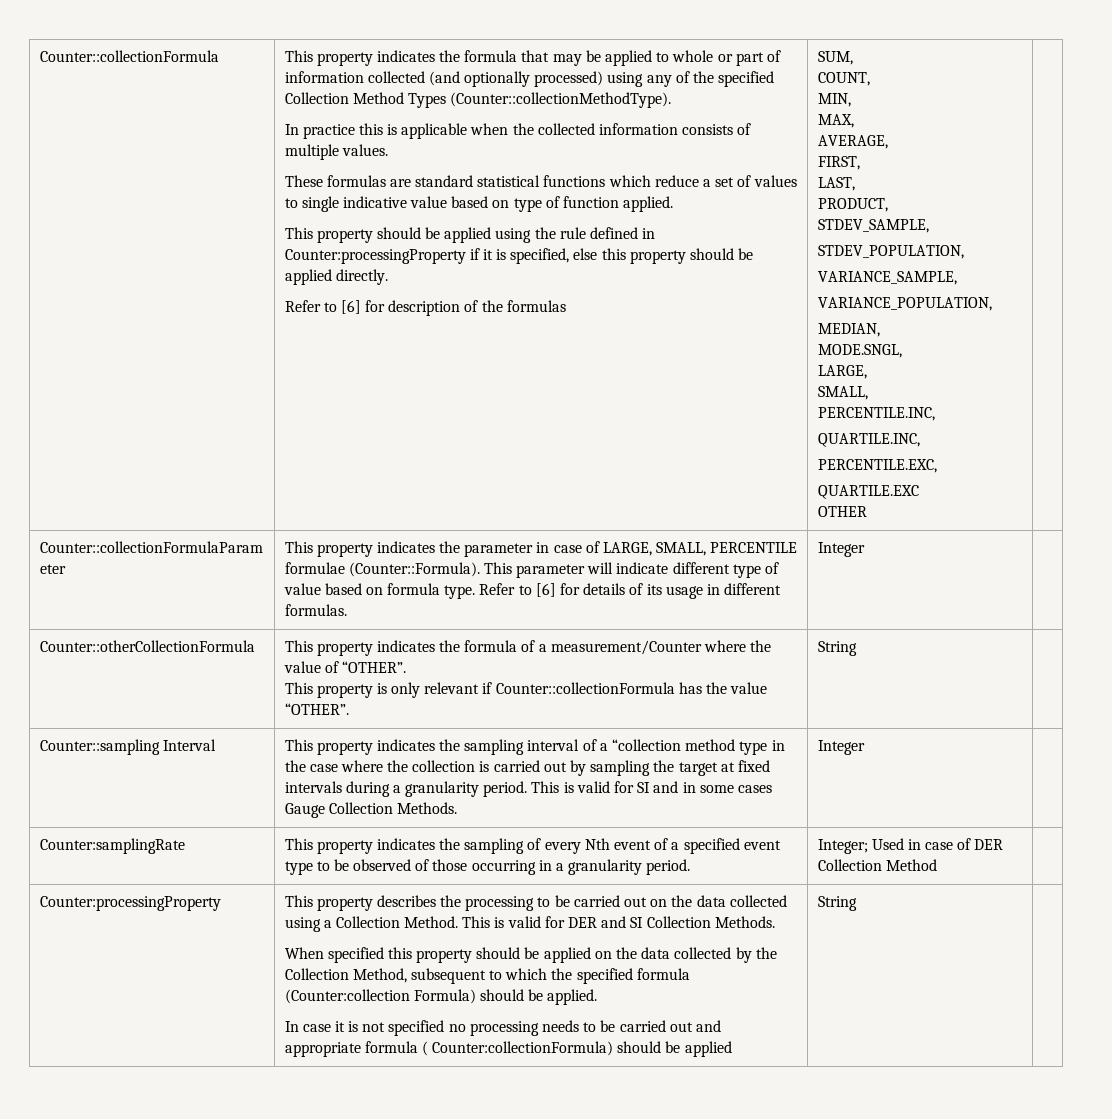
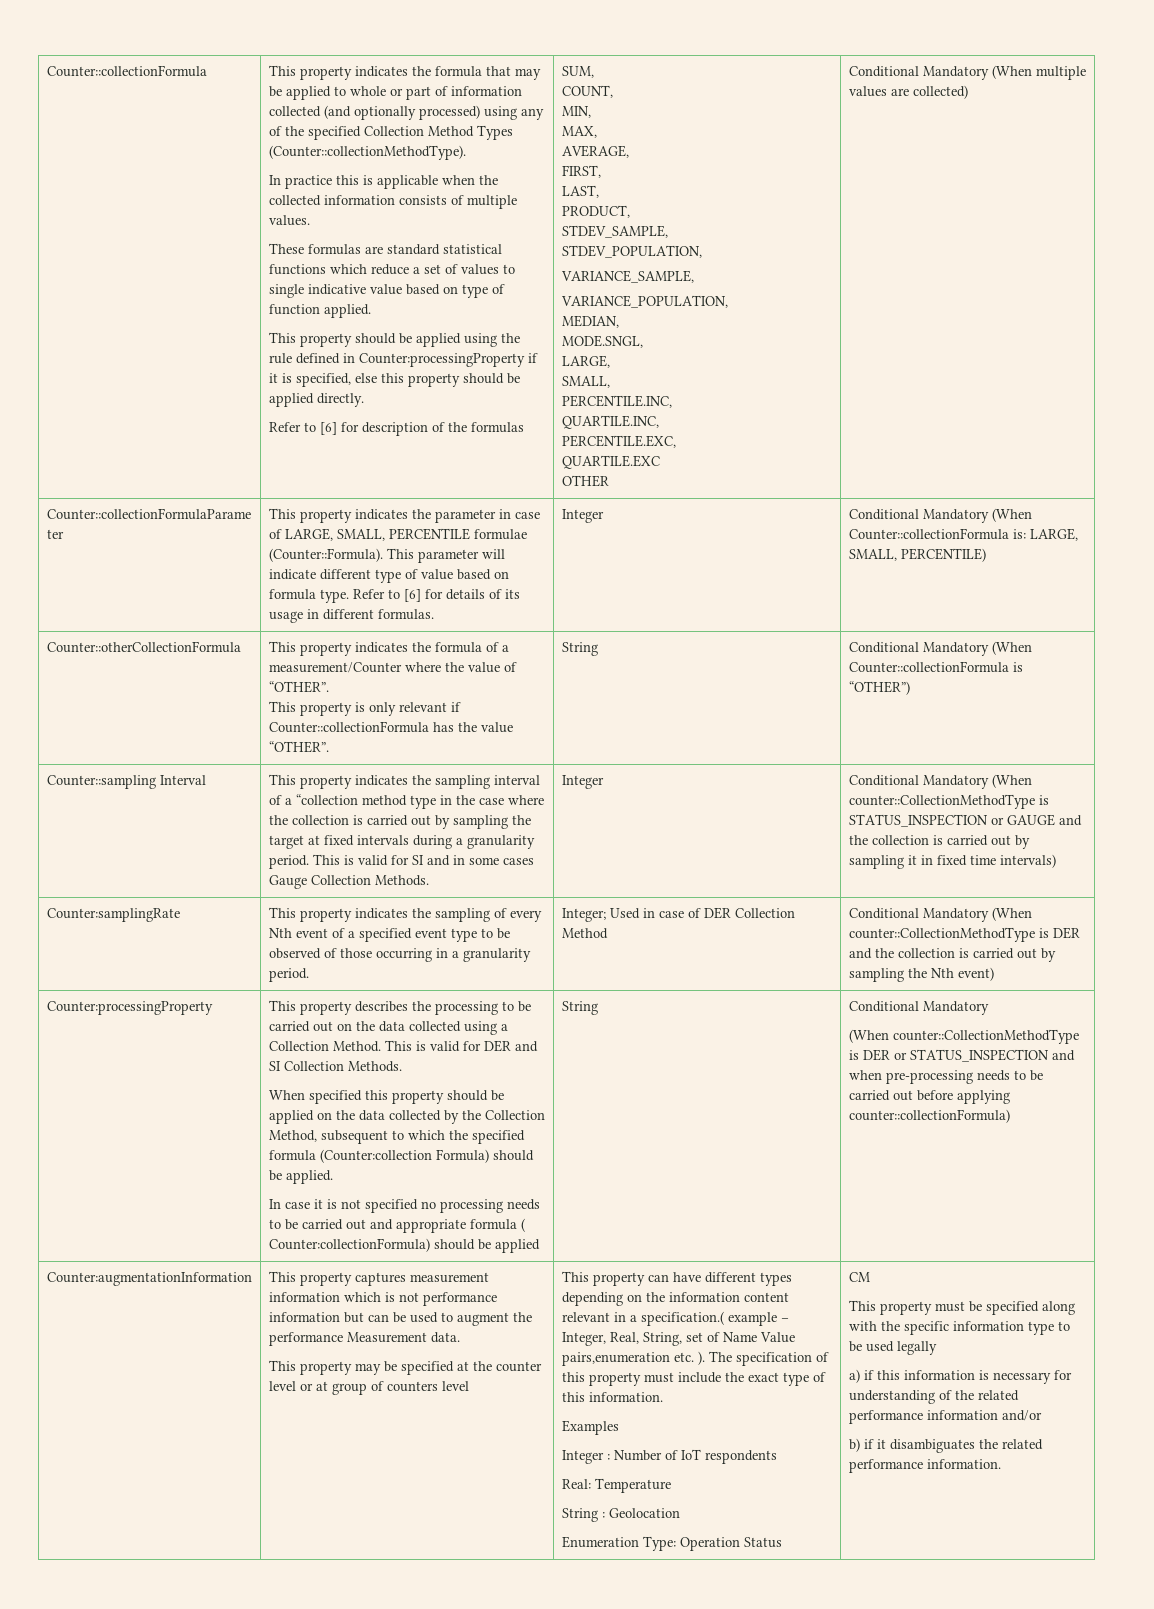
+ Conditional Mandatory (When multiple values are collected)
+ Conditional Mandatory (When Counter::collectionFormula is: LARGE, SMALL, PERCENTILE)
  Counter::otherCollectionFormula | This property indicates the formula of a measurement/Counter where the value of “OTHER”.
- This property is only relevant if Counter::collectionFormula has the value “OTHER”. | String |
+ This property is only relevant if Counter::collectionFormula has the value “OTHER”. | String | Conditional Mandatory (When Counter::collectionFormula is “OTHER”)
+ Conditional Mandatory (When counter::CollectionMethodType is STATUS_INSPECTION or GAUGE and the collection is carried out by sampling it in fixed time intervals)
+ Conditional Mandatory (When counter::CollectionMethodType is DER and the collection is carried out by sampling the Nth event)
- In case it is not specified no processing needs to be carried out and appropriate formula ( Counter:collectionFormula) should be applied | String
+ In case it is not specified no processing needs to be carried out and appropriate formula ( Counter:collectionFormula) should be applied | String | Conditional Mandatory
+ (When counter::CollectionMethodType is DER or STATUS_INSPECTION and when pre-processing needs to be carried out before applying counter::collectionFormula)
+ Counter:augmentationInformation | This property captures measurement information which is not performance information but can be used to augment the performance Measurement data.
+ This property may be specified at the counter level or at group of counters level | This property can have different types depending on the information content relevant in a specification.( example – Integer, Real, String, set of Name Value pairs,enumeration etc. ). The specification of this property must include the exact type of this information.
+ Examples
+ Integer : Number of IoT respondents
+ Real: Temperature
+ String : Geolocation
+ Enumeration Type: Operation Status | CM
+ This property must be specified along with the specific information type to be used legally
+ a) if this information is necessary for understanding of the related performance information and/or
+ b) if it disambiguates the related performance information.

